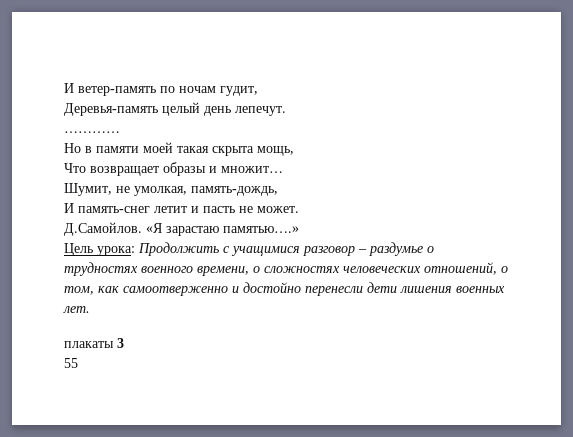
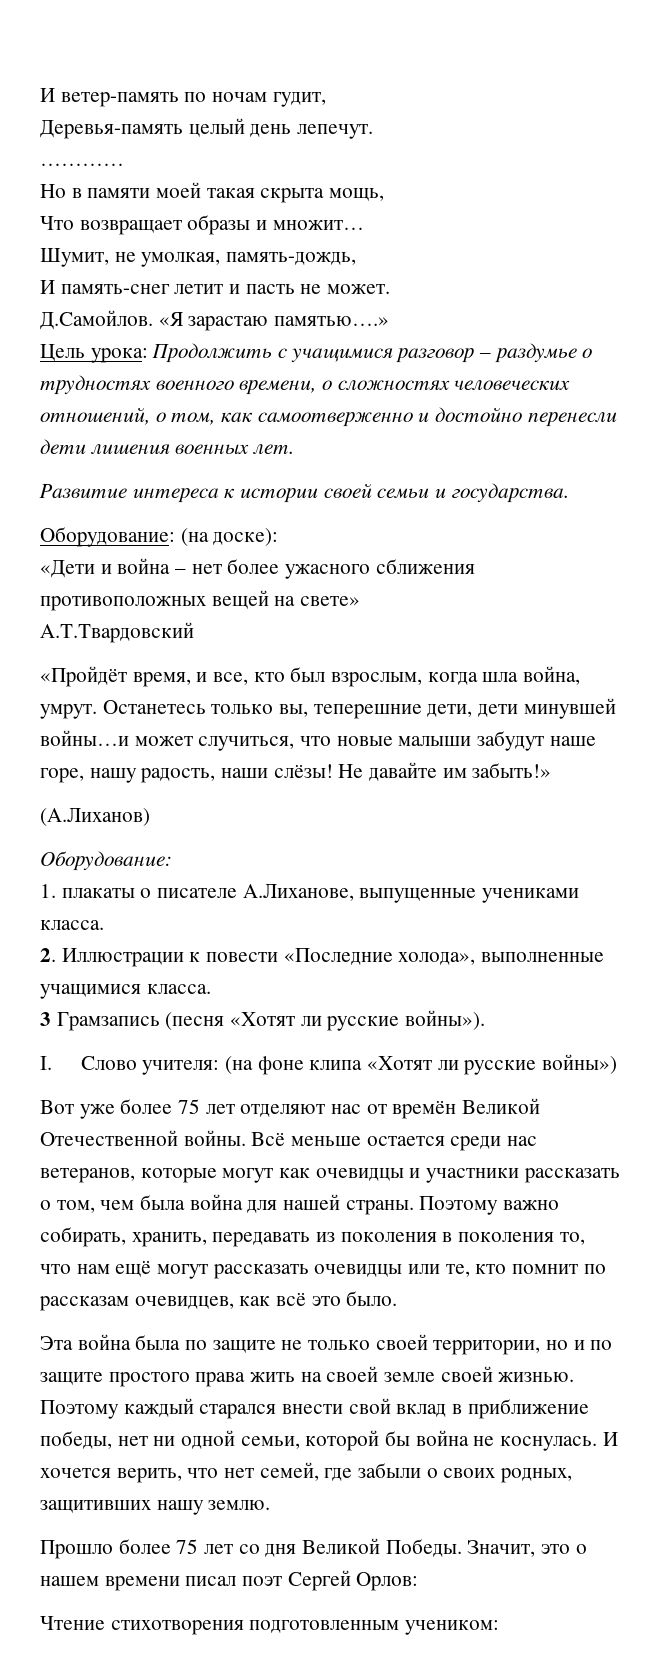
- плакаты 3
- 55
+ Развитие интереса к истории своей семьи и государства.
+ Оборудование: (на доске):
+ «Дети и война – нет более ужасного сближения противоположных вещей на свете»
+ А.Т.Твардовский
+ «Пройдёт время, и все, кто был взрослым, когда шла война, умрут. Останетесь только вы, теперешние дети, дети минувшей войны…и может случиться, что новые малыши забудут наше горе, нашу радость, наши слёзы! Не давайте им забыть!»
+ (А.Лиханов)
+ Оборудование:
+ 1. плакаты о писателе А.Лиханове, выпущенные учениками класса.
+ 2. Иллюстрации к повести «Последние холода», выполненные учащимися класса.
+ 3 Грамзапись (песня «Хотят ли русские войны»).
+ I. Слово учителя: (на фоне клипа «Хотят ли русские войны»)
+ Вот уже более 75 лет отделяют нас от времён Великой Отечественной войны. Всё меньше остается среди нас ветеранов, которые могут как очевидцы и участники рассказать о том, чем была война для нашей страны. Поэтому важно собирать, хранить, передавать из поколения в поколения то, что нам ещё могут рассказать очевидцы или те, кто помнит по рассказам очевидцев, как всё это было.
+ Эта война была по защите не только своей территории, но и по защите простого права жить на своей земле своей жизнью. Поэтому каждый старался внести свой вклад в приближение победы, нет ни одной семьи, которой бы война не коснулась. И хочется верить, что нет семей, где забыли о своих родных, защитивших нашу землю.
+ Прошло более 75 лет со дня Великой Победы. Значит, это о нашем времени писал поэт Сергей Орлов:
+ Чтение стихотворения подготовленным учеником:

